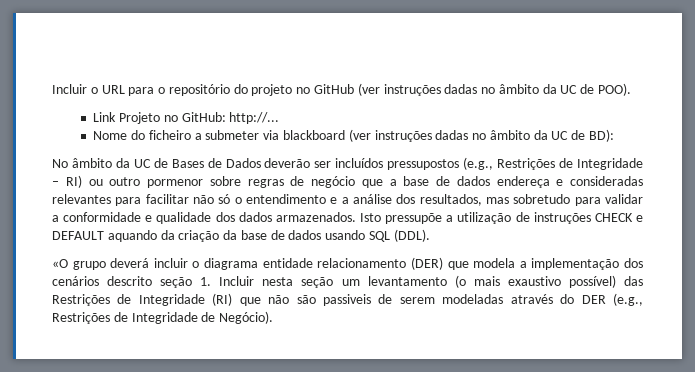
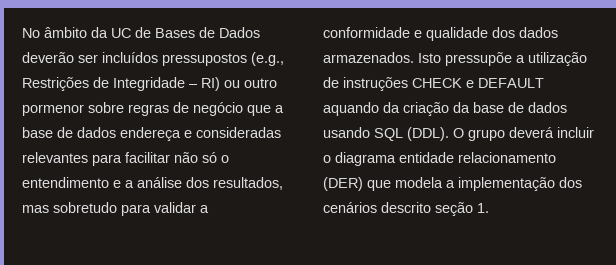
- Incluir o URL para o repositório do projeto no GitHub (ver instruções dadas no âmbito da UC de POO).
- Link Projeto no GitHub: http://...
- Nome do ficheiro a submeter via blackboard (ver instruções dadas no âmbito da UC de BD):
- Isto pressupõe a utilização de instruções CHECK e DEFAULT aquando da criação da base de dados usando SQL (DDL).
- «O grupo deverá incluir o diagrama entidade relacionamento (DER) que modela a implementação dos cenários descrito seção 1. Incluir nesta seção um levantamento (o mais exaustivo possível) das Restrições de Integridade (RI) que não são passiveis de serem modeladas através do DER (e.g., Restrições de Integridade de Negócio).
+ Isto pressupõe a utilização de instruções CHECK e DEFAULT aquando da criação da base de dados usando SQL (DDL). O grupo deverá incluir o diagrama entidade relacionamento (DER) que modela a implementação dos cenários descrito seção 1.

